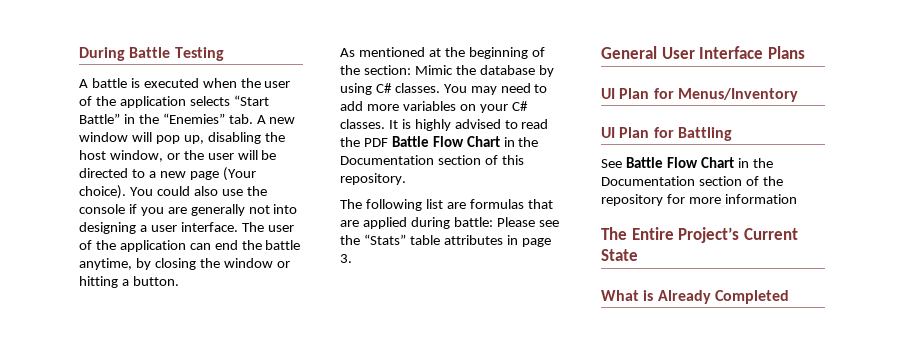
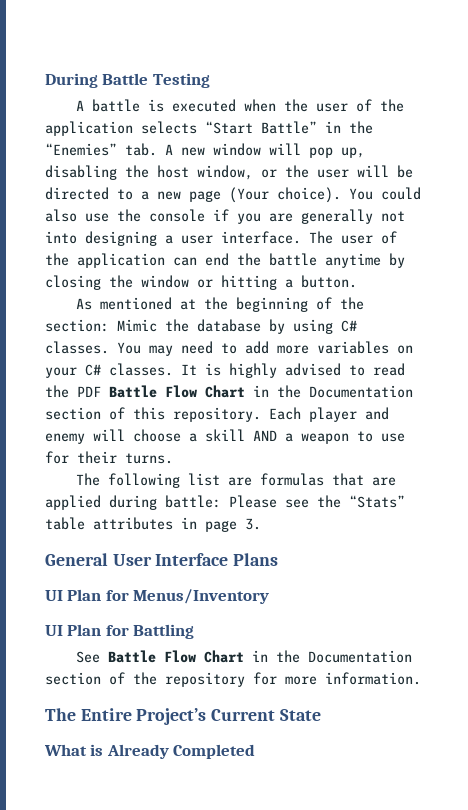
- The user of the application can end the battle anytime, by closing the window or hitting a button.
+ The user of the application can end the battle anytime by closing the window or hitting a button.
+ Each player and enemy will choose a skill AND a weapon to use for their turns.
- See Battle Flow Chart in the Documentation section of the repository for more information
+ See Battle Flow Chart in the Documentation section of the repository for more information.

